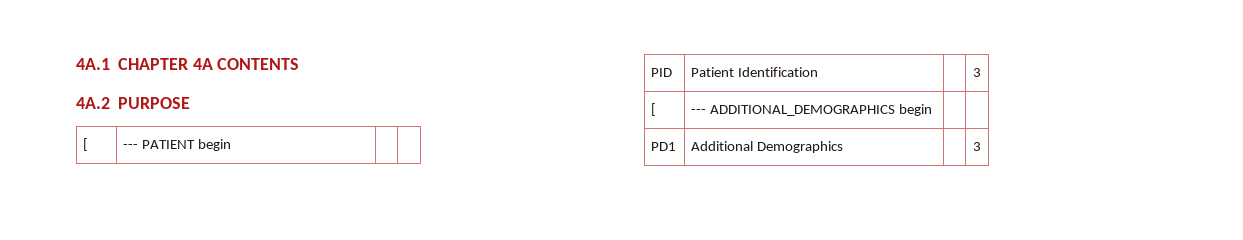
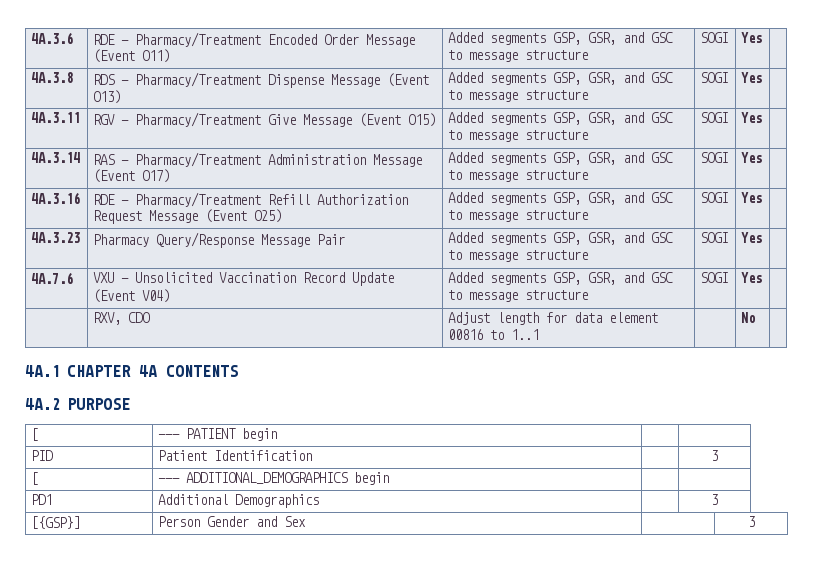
+ 4A.3.6 | RDE - Pharmacy/Treatment Encoded Order Message (Event O11) | Added segments GSP, GSR, and GSC to message structure | SOGI | Yes |
+ 4A.3.8 | RDS - Pharmacy/Treatment Dispense Message (Event O13) | Added segments GSP, GSR, and GSC to message structure | SOGI | Yes |
+ 4A.3.11 | RGV - Pharmacy/Treatment Give Message (Event O15) | Added segments GSP, GSR, and GSC to message structure | SOGI | Yes |
+ 4A.3.14 | RAS - Pharmacy/Treatment Administration Message (Event O17) | Added segments GSP, GSR, and GSC to message structure | SOGI | Yes |
+ 4A.3.16 | RDE - Pharmacy/Treatment Refill Authorization Request Message (Event O25) | Added segments GSP, GSR, and GSC to message structure | SOGI | Yes |
+ 4A.3.23 | Pharmacy Query/Response Message Pair | Added segments GSP, GSR, and GSC to message structure | SOGI | Yes |
+ 4A.7.6 | VXU - Unsolicited Vaccination Record Update (Event V04) | Added segments GSP, GSR, and GSC to message structure | SOGI | Yes |
+ | RXV, CDO | Adjust length for data element 00816 to 1..1 | | No |
+ [{GSP}] | Person Gender and Sex | | 3

